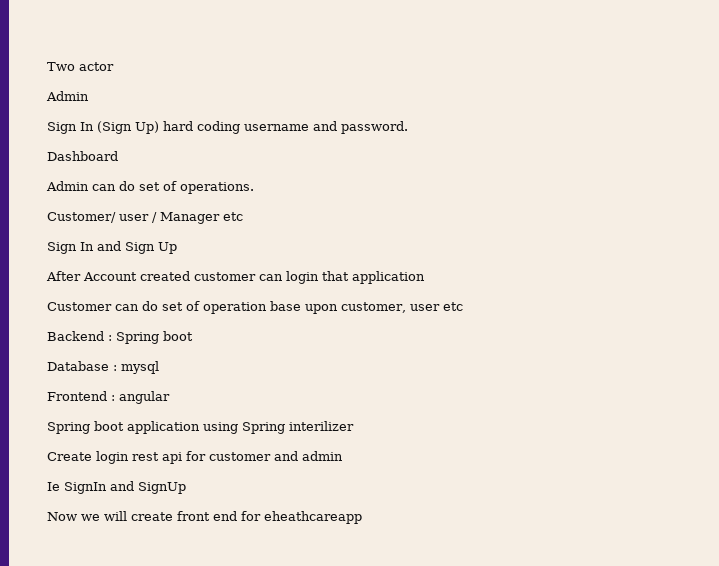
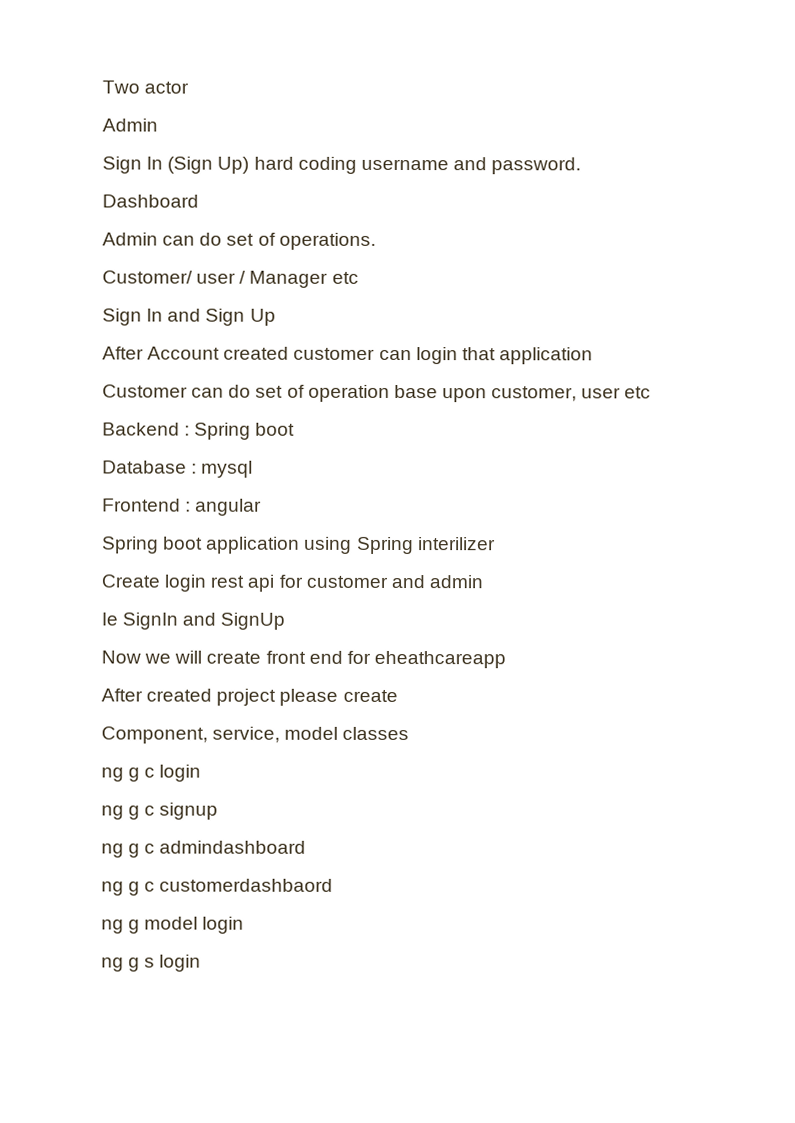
+ After created project please create
+ Component, service, model classes
+ ng g c login
+ ng g c signup
+ ng g c admindashboard
+ ng g c customerdashbaord
+ ng g model login
+ ng g s login

